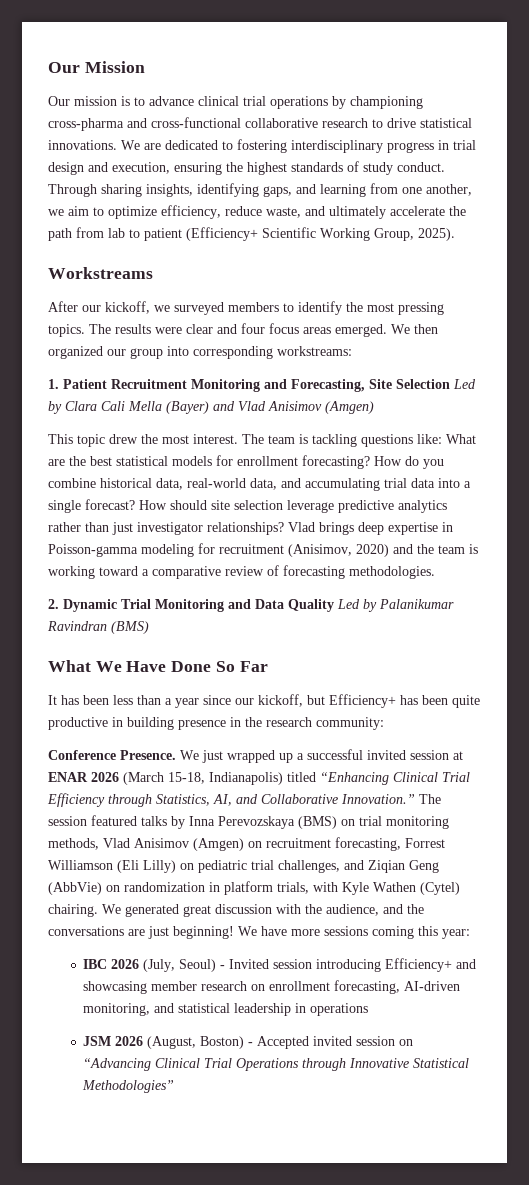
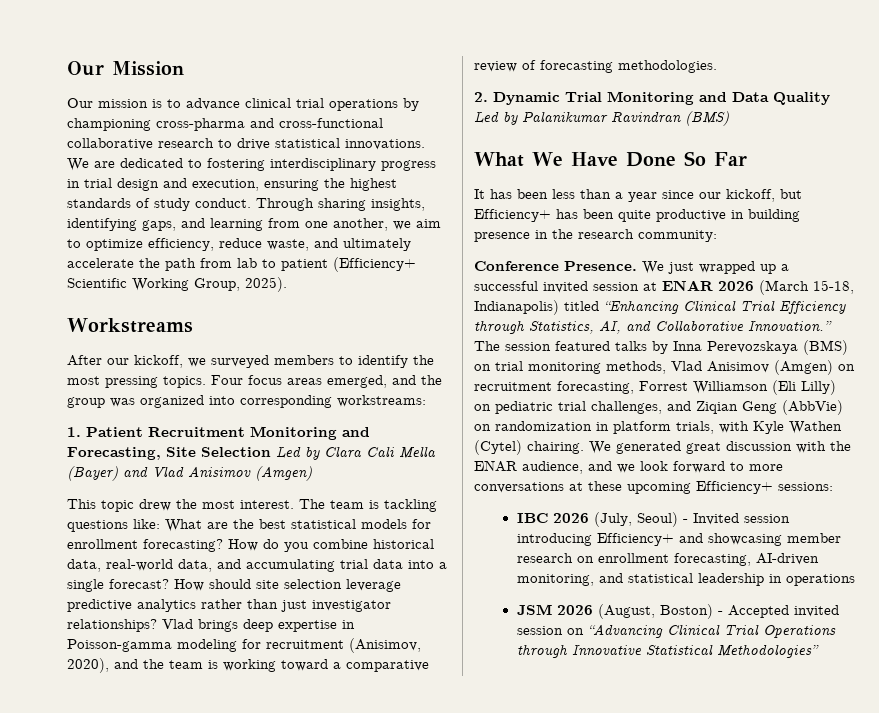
- The results were clear and four focus areas emerged. We then organized our group into corresponding workstreams:
+ Four focus areas emerged, and the group was organized into corresponding workstreams:
- Vlad brings deep expertise in Poisson-gamma modeling for recruitment (Anisimov, 2020) and the team is working toward a comparative review of forecasting methodologies.
+ Vlad brings deep expertise in Poisson-gamma modeling for recruitment (Anisimov, 2020), and the team is working toward a comparative review of forecasting methodologies.
- We generated great discussion with the audience, and the conversations are just beginning! We have more sessions coming this year:
+ We generated great discussion with the ENAR audience, and we look forward to more conversations at these upcoming Efficiency+ sessions:

